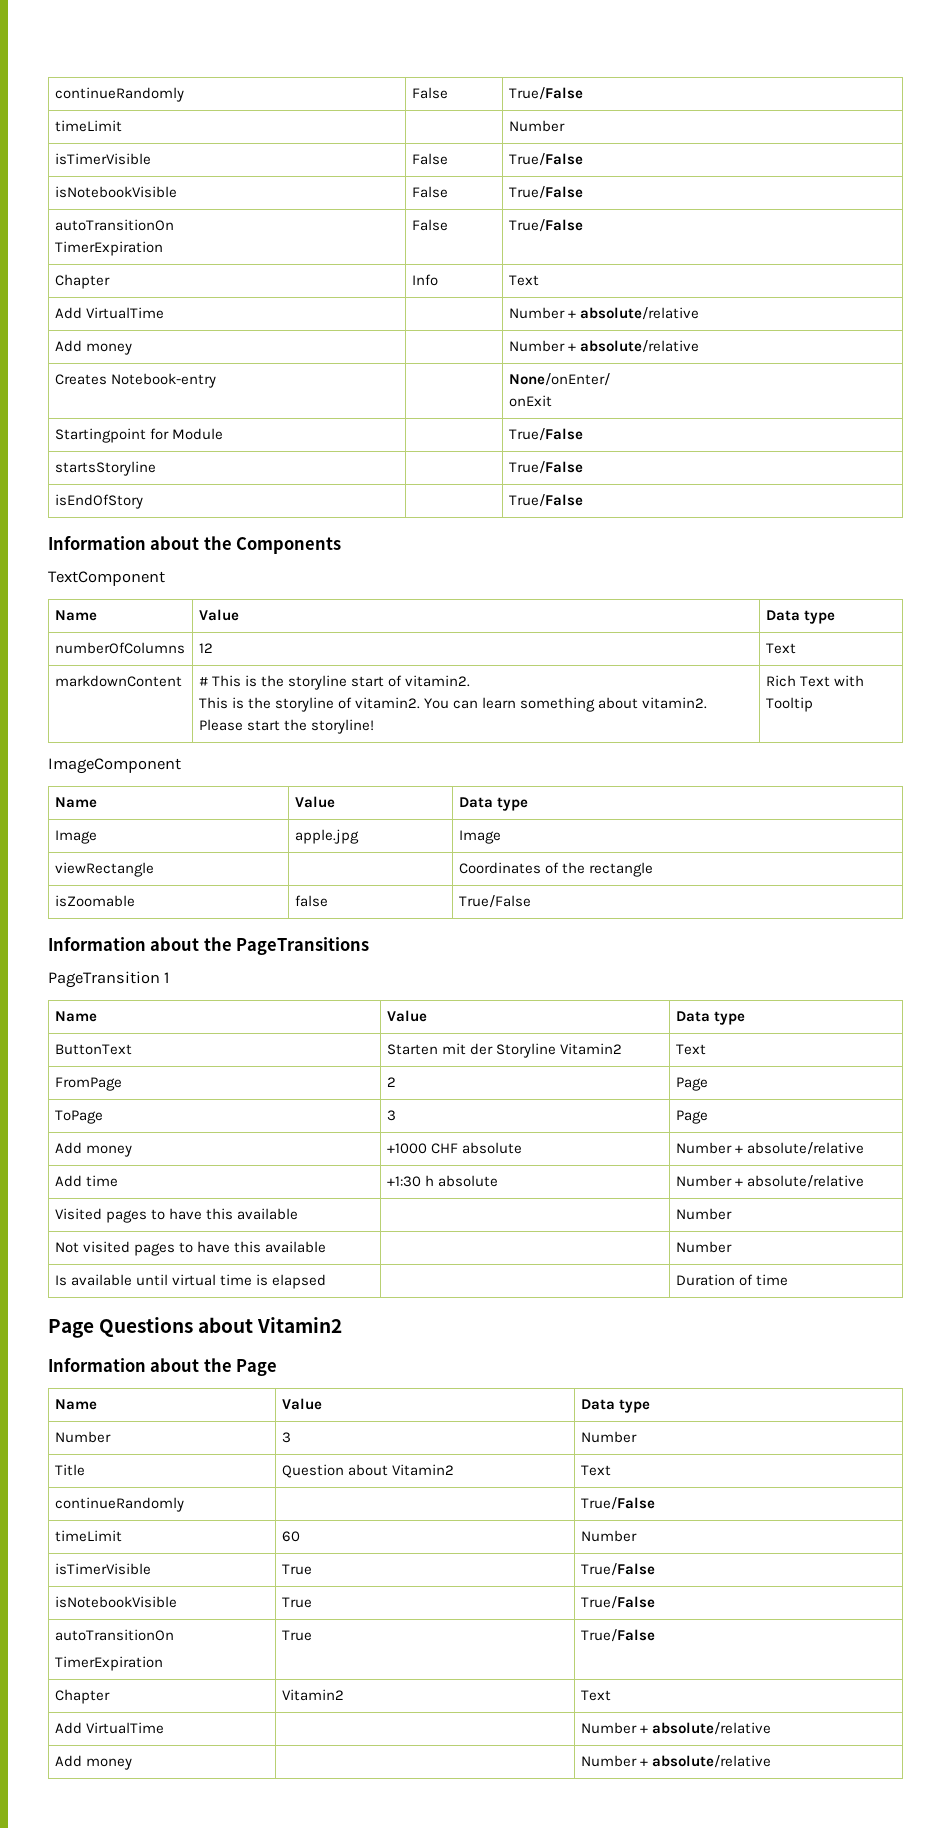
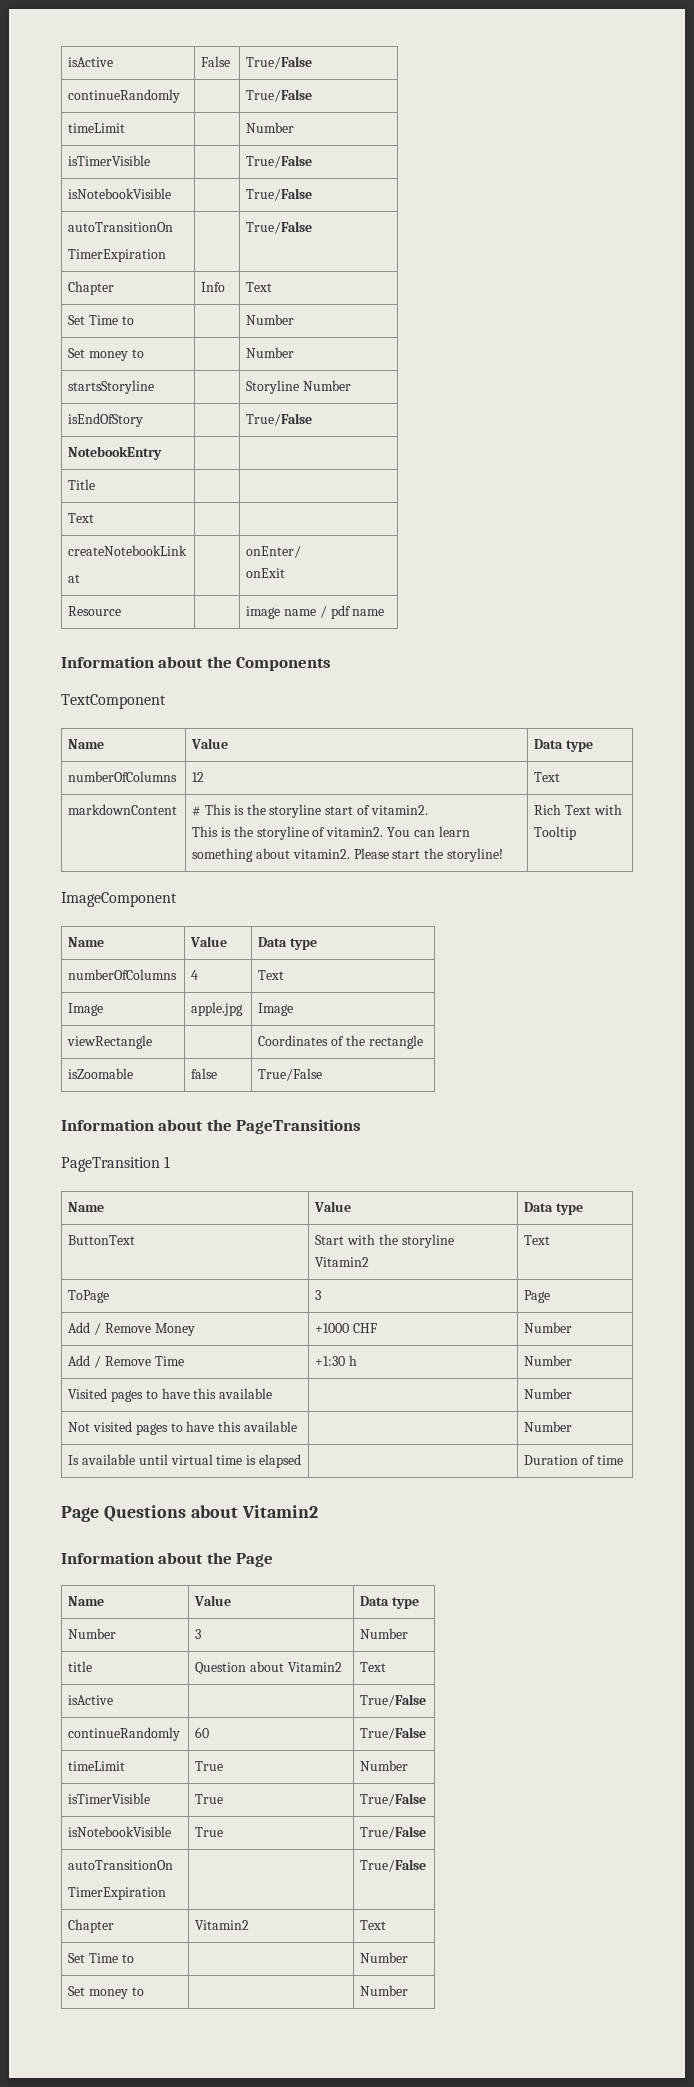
- continueRandomly | False | True/False
+ isActive | False | True/False
+ continueRandomly | | True/False
- isTimerVisible | False | True/False
- isNotebookVisible | False | True/False
+ isTimerVisible | | True/False
+ isNotebookVisible | | True/False
  autoTransitionOn
- TimerExpiration | False | True/False
+ TimerExpiration | | True/False
  Chapter | Info | Text
- Add VirtualTime | | Number + absolute/relative
- Add money | | Number + absolute/relative
- Creates Notebook-entry | | None/onEnter/
- onExit
- Startingpoint for Module | | True/False
+ Set Time to | | Number
+ Set money to | | Number
- startsStoryline | | True/False
+ startsStoryline | | Storyline Number
+ NotebookEntry | |
+ Title | |
+ Text | |
+ createNotebookLink
+ at | | onEnter/
+ onExit
+ Resource | | image name / pdf name
+ numberOfColumns | 4 | Text
- ButtonText | Starten mit der Storyline Vitamin2 | Text
- FromPage | 2 | Page
+ ButtonText | Start with the storyline Vitamin2 | Text
- Add money | +1000 CHF absolute | Number + absolute/relative
- Add time | +1:30 h absolute | Number + absolute/relative
+ Add / Remove Money | +1000 CHF | Number
+ Add / Remove Time | +1:30 h | Number
- Title | Question about Vitamin2 | Text
+ title | Question about Vitamin2 | Text
- continueRandomly | | True/False
- timeLimit | 60 | Number
+ isActive | | True/False
+ continueRandomly | 60 | True/False
+ timeLimit | True | Number
  isNotebookVisible | True | True/False
  autoTransitionOn
- TimerExpiration | True | True/False
+ TimerExpiration | | True/False
  Chapter | Vitamin2 | Text
- Add VirtualTime | | Number + absolute/relative
- Add money | | Number + absolute/relative
+ Set Time to | | Number
+ Set money to | | Number

